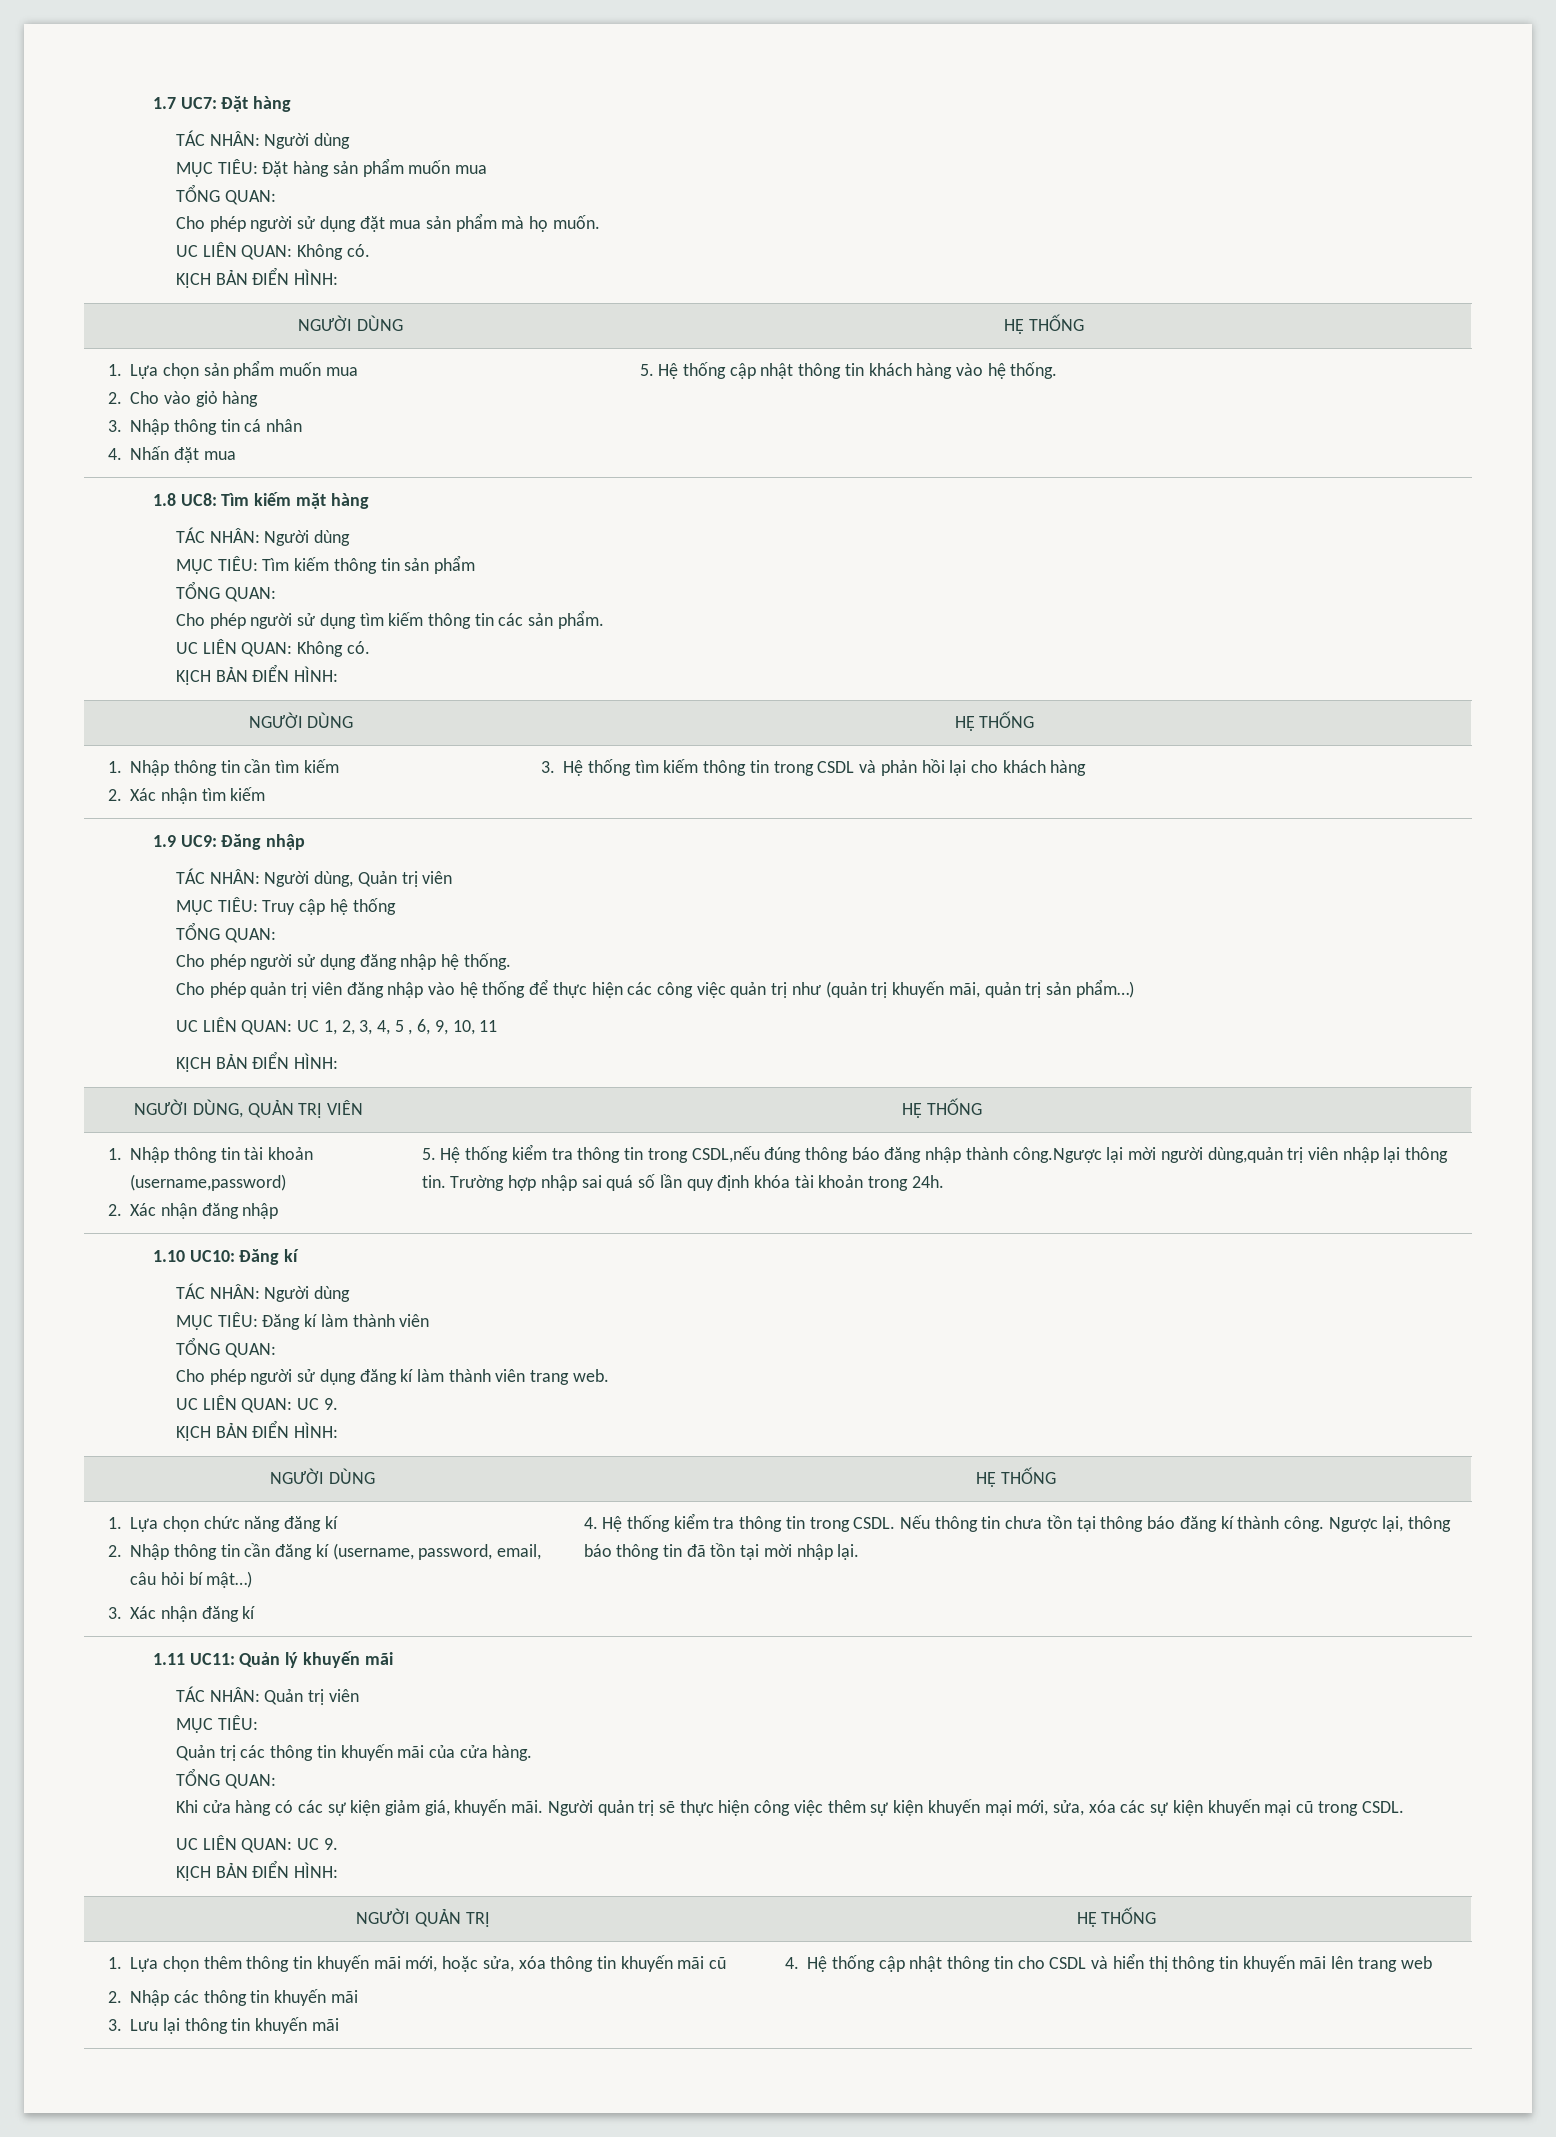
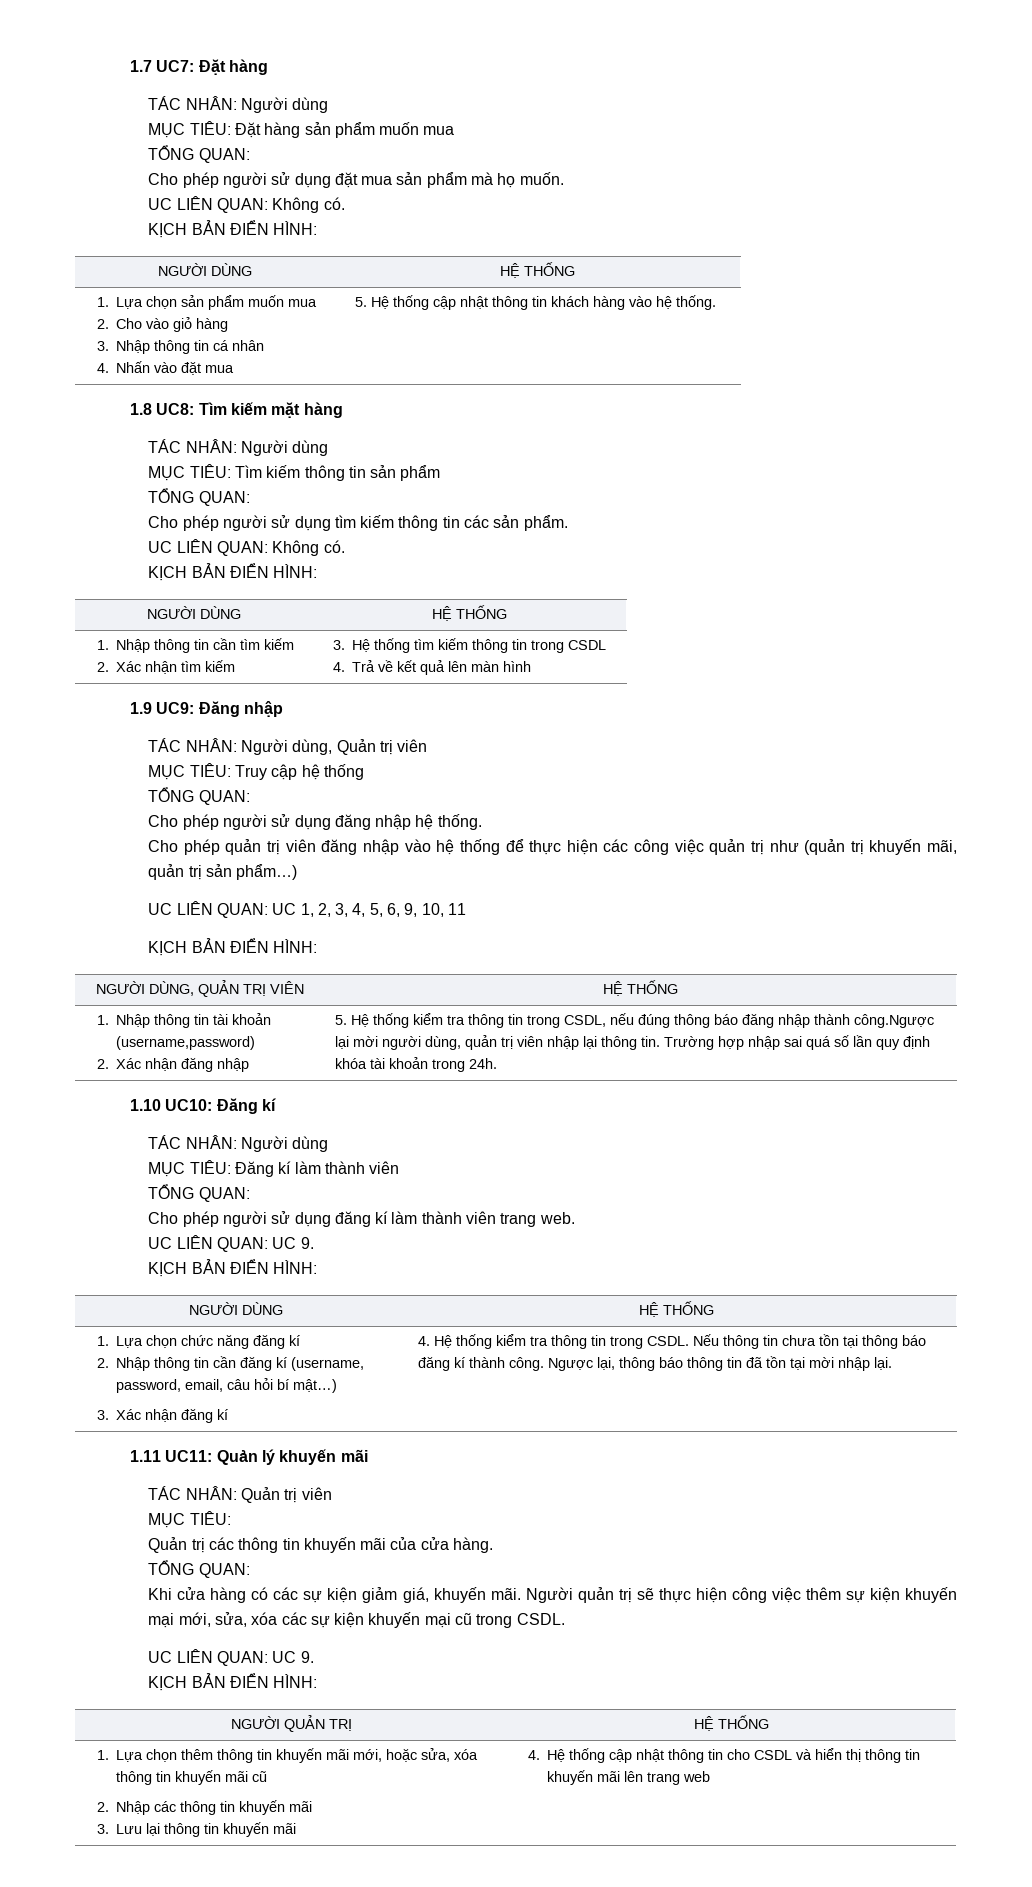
  1. Lựa chọn sản phẩm muốn mua
  2. Cho vào giỏ hàng
  3. Nhập thông tin cá nhân
- 4. Nhấn đặt mua | 5. Hệ thống cập nhật thông tin khách hàng vào hệ thống.
+ 4. Nhấn vào đặt mua | 5. Hệ thống cập nhật thông tin khách hàng vào hệ thống.
  1. Nhập thông tin cần tìm kiếm
- 2. Xác nhận tìm kiếm | 3. Hệ thống tìm kiếm thông tin trong CSDL và phản hồi lại cho khách hàng
+ 2. Xác nhận tìm kiếm | 3. Hệ thống tìm kiếm thông tin trong CSDL
+ 4. Trả về kết quả lên màn hình
- UC LIÊN QUAN: UC 1, 2, 3, 4, 5 , 6, 9, 10, 11
+ UC LIÊN QUAN: UC 1, 2, 3, 4, 5, 6, 9, 10, 11
- 5. Hệ thống kiểm tra thông tin trong CSDL,nếu đúng thông báo đăng nhập thành công.Ngược lại mời người dùng,quản trị viên nhập lại thông tin.
+ 5. Hệ thống kiểm tra thông tin trong CSDL, nếu đúng thông báo đăng nhập thành công.Ngược lại mời người dùng, quản trị viên nhập lại thông tin.

